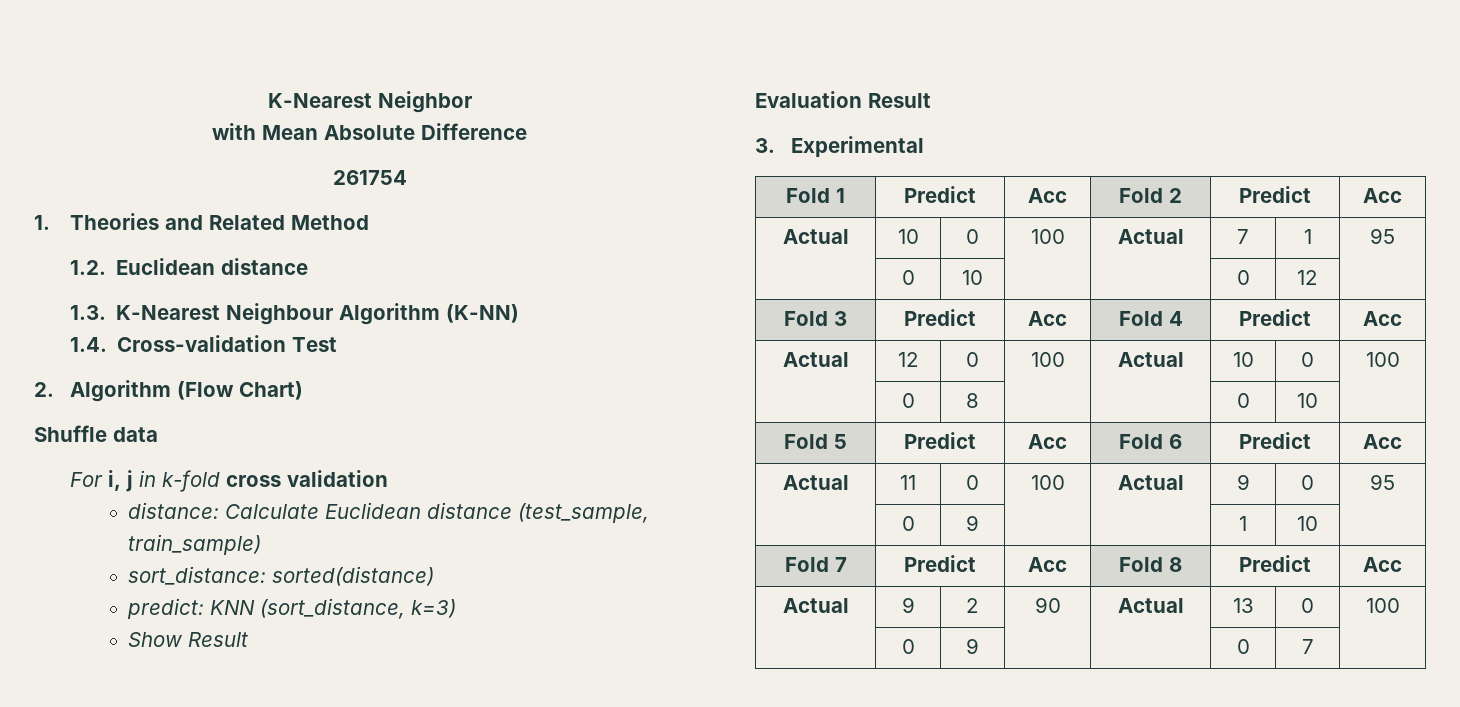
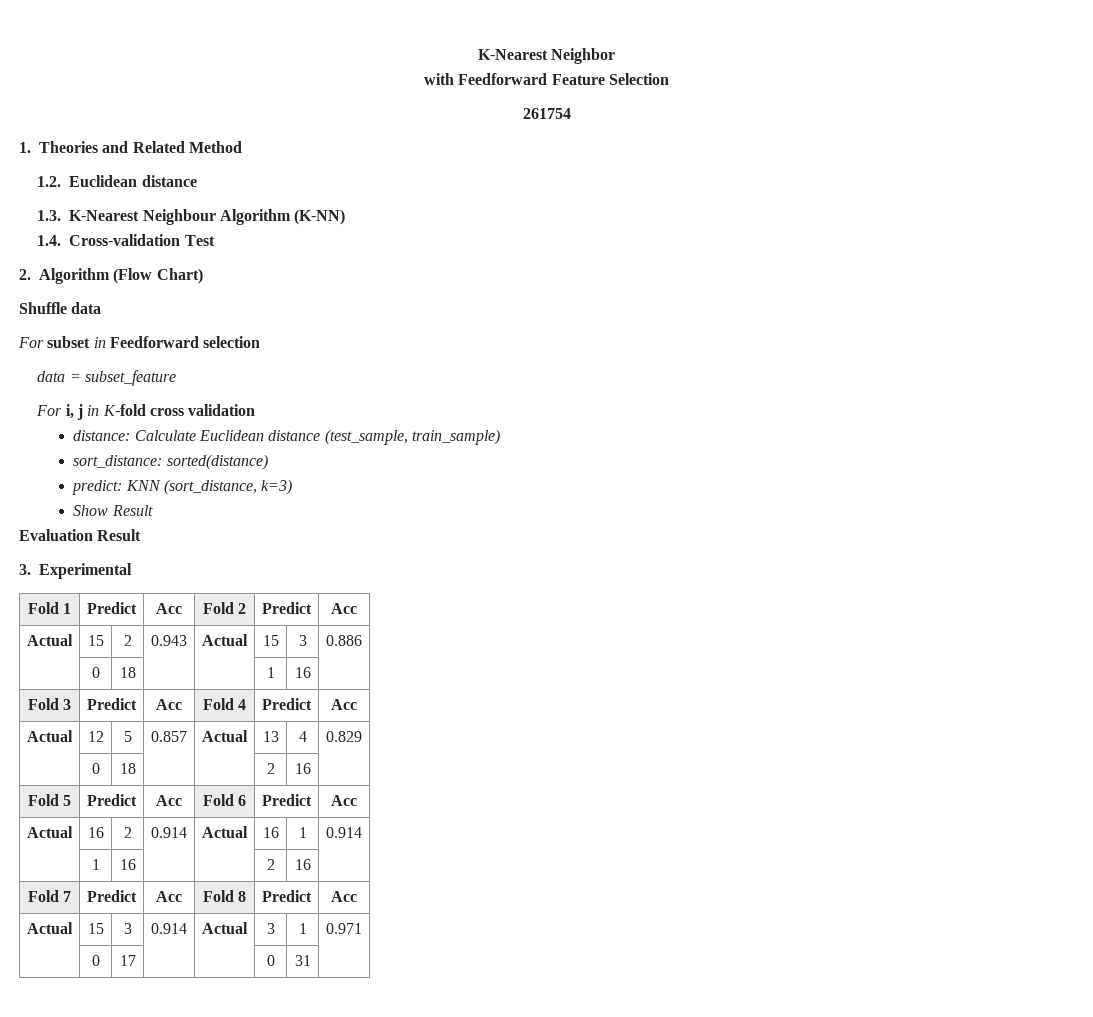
- with Mean Absolute Difference
+ with Feedforward Feature Selection
+ For subset in Feedforward selection
+ data = subset_feature
- For i, j in k-fold cross validation
+ For i, j in K-fold cross validation
- Actual | 10 | 0 | 100 | Actual | 7 | 1 | 95
- | 0 | 10 | | | 0 | 12 |
+ Actual | 15 | 2 | 0.943 | Actual | 15 | 3 | 0.886
+ | 0 | 18 | | | 1 | 16 |
- Actual | 12 | 0 | 100 | Actual | 10 | 0 | 100
- | 0 | 8 | | | 0 | 10 |
+ Actual | 12 | 5 | 0.857 | Actual | 13 | 4 | 0.829
+ | 0 | 18 | | | 2 | 16 |
- Actual | 11 | 0 | 100 | Actual | 9 | 0 | 95
- | 0 | 9 | | | 1 | 10 |
+ Actual | 16 | 2 | 0.914 | Actual | 16 | 1 | 0.914
+ | 1 | 16 | | | 2 | 16 |
- Actual | 9 | 2 | 90 | Actual | 13 | 0 | 100
- | 0 | 9 | | | 0 | 7 |
+ Actual | 15 | 3 | 0.914 | Actual | 3 | 1 | 0.971
+ | 0 | 17 | | | 0 | 31 |

